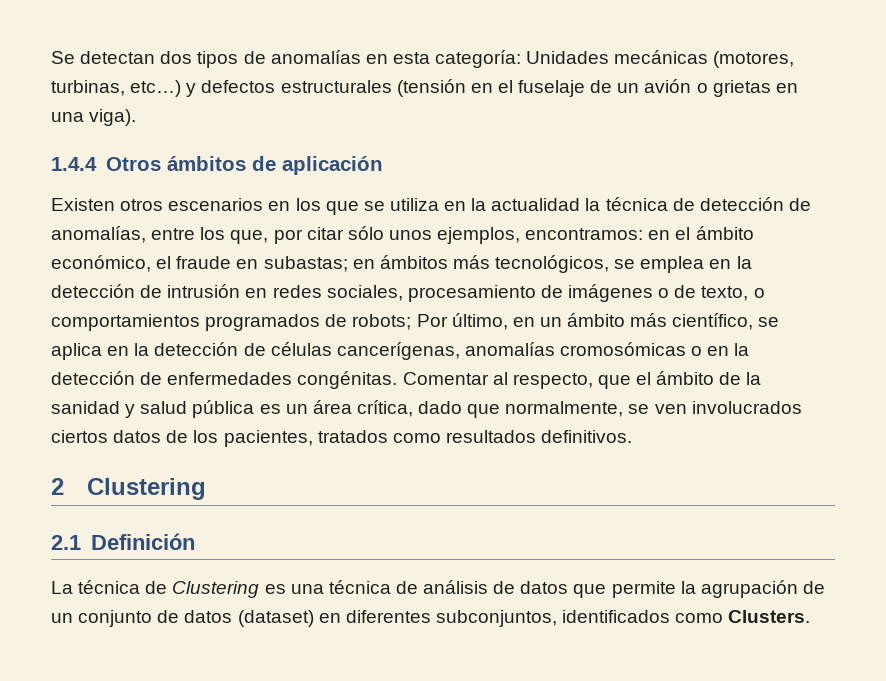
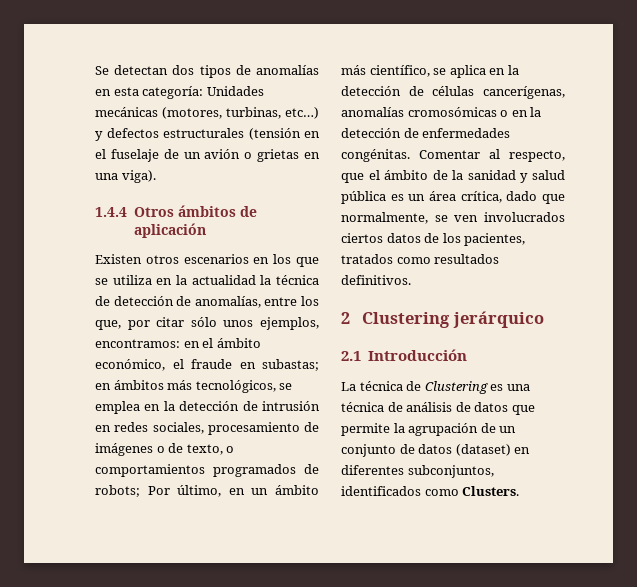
- 2 Clustering
+ 2 Clustering jerárquico
- 2.1 Definición
+ 2.1 Introducción

